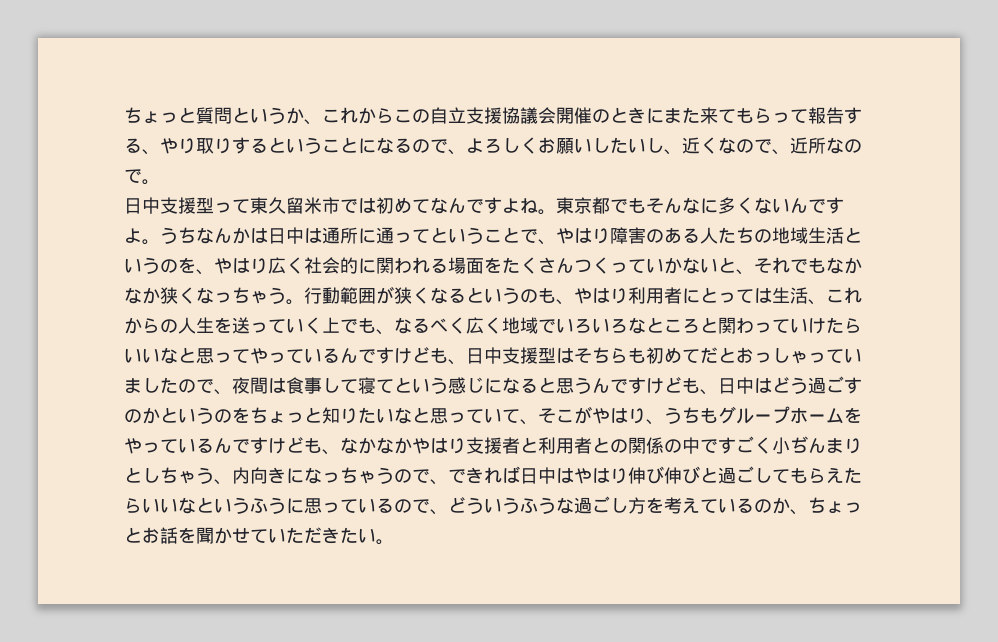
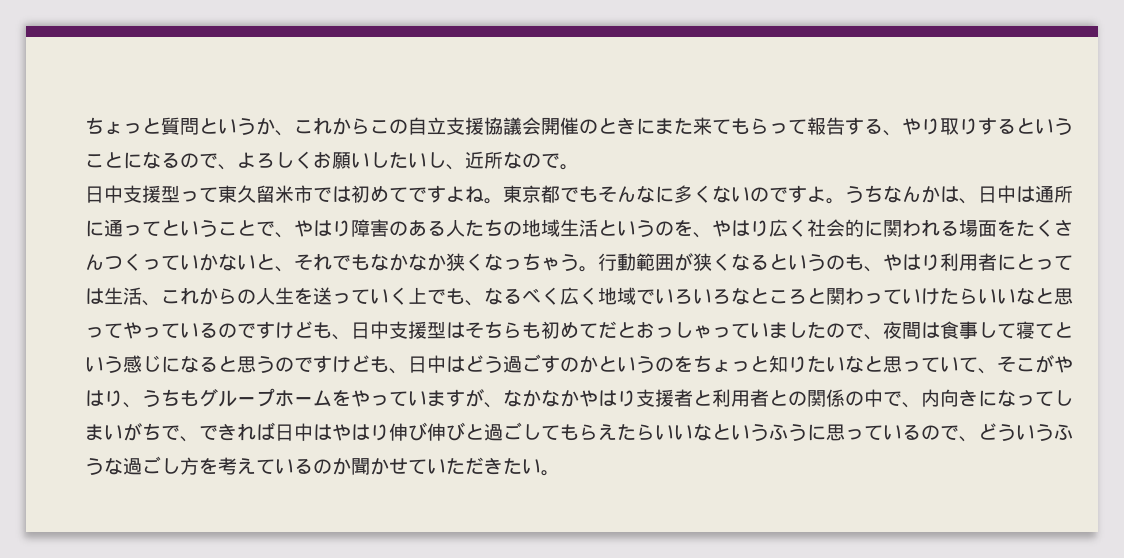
- ちょっと質問というか、これからこの自立支援協議会開催のときにまた来てもらって報告する、やり取りするということになるので、よろしくお願いしたいし、近くなので、近所なので。
+ ちょっと質問というか、これからこの自立支援協議会開催のときにまた来てもらって報告する、やり取りするということになるので、よろしくお願いしたいし、近所なので。
- 日中支援型って東久留米市では初めてなんですよね。
+ 日中支援型って東久留米市では初めてですよね。
- 東京都でもそんなに多くないんですよ。
+ 東京都でもそんなに多くないのですよ。
- うちなんかは日中は通所に通ってということで、やはり障害のある人たちの地域生活というのを、やはり広く社会的に関われる場面をたくさんつくっていかないと、それでもなかなか狭くなっちゃう。
+ うちなんかは、日中は通所に通ってということで、やはり障害のある人たちの地域生活というのを、やはり広く社会的に関われる場面をたくさんつくっていかないと、それでもなかなか狭くなっちゃう。
- 行動範囲が狭くなるというのも、やはり利用者にとっては生活、これからの人生を送っていく上でも、なるべく広く地域でいろいろなところと関わっていけたらいいなと思ってやっているんですけども、日中支援型はそちらも初めてだとおっしゃっていましたので、夜間は食事して寝てという感じになると思うんですけども、日中はどう過ごすのかというのをちょっと知りたいなと思っていて、そこがやはり、うちもグループホームをやっているんですけども、なかなかやはり支援者と利用者との関係の中ですごく小ぢんまりとしちゃう、内向きになっちゃうので、できれば日中はやはり伸び伸びと過ごしてもらえたらいいなというふうに思っているので、どういうふうな過ごし方を考えているのか、ちょっとお話を聞かせていただきたい。
+ 行動範囲が狭くなるというのも、やはり利用者にとっては生活、これからの人生を送っていく上でも、なるべく広く地域でいろいろなところと関わっていけたらいいなと思ってやっているのですけども、日中支援型はそちらも初めてだとおっしゃっていましたので、夜間は食事して寝てという感じになると思うのですけども、日中はどう過ごすのかというのをちょっと知りたいなと思っていて、そこがやはり、うちもグループホームをやっていますが、なかなかやはり支援者と利用者との関係の中で、内向きになってしまいがちで、できれば日中はやはり伸び伸びと過ごしてもらえたらいいなというふうに思っているので、どういうふうな過ごし方を考えているのか聞かせていただきたい。

